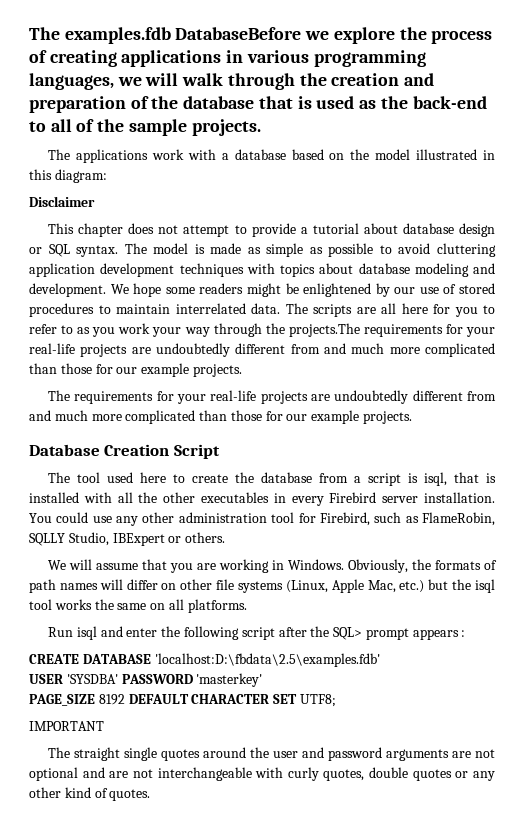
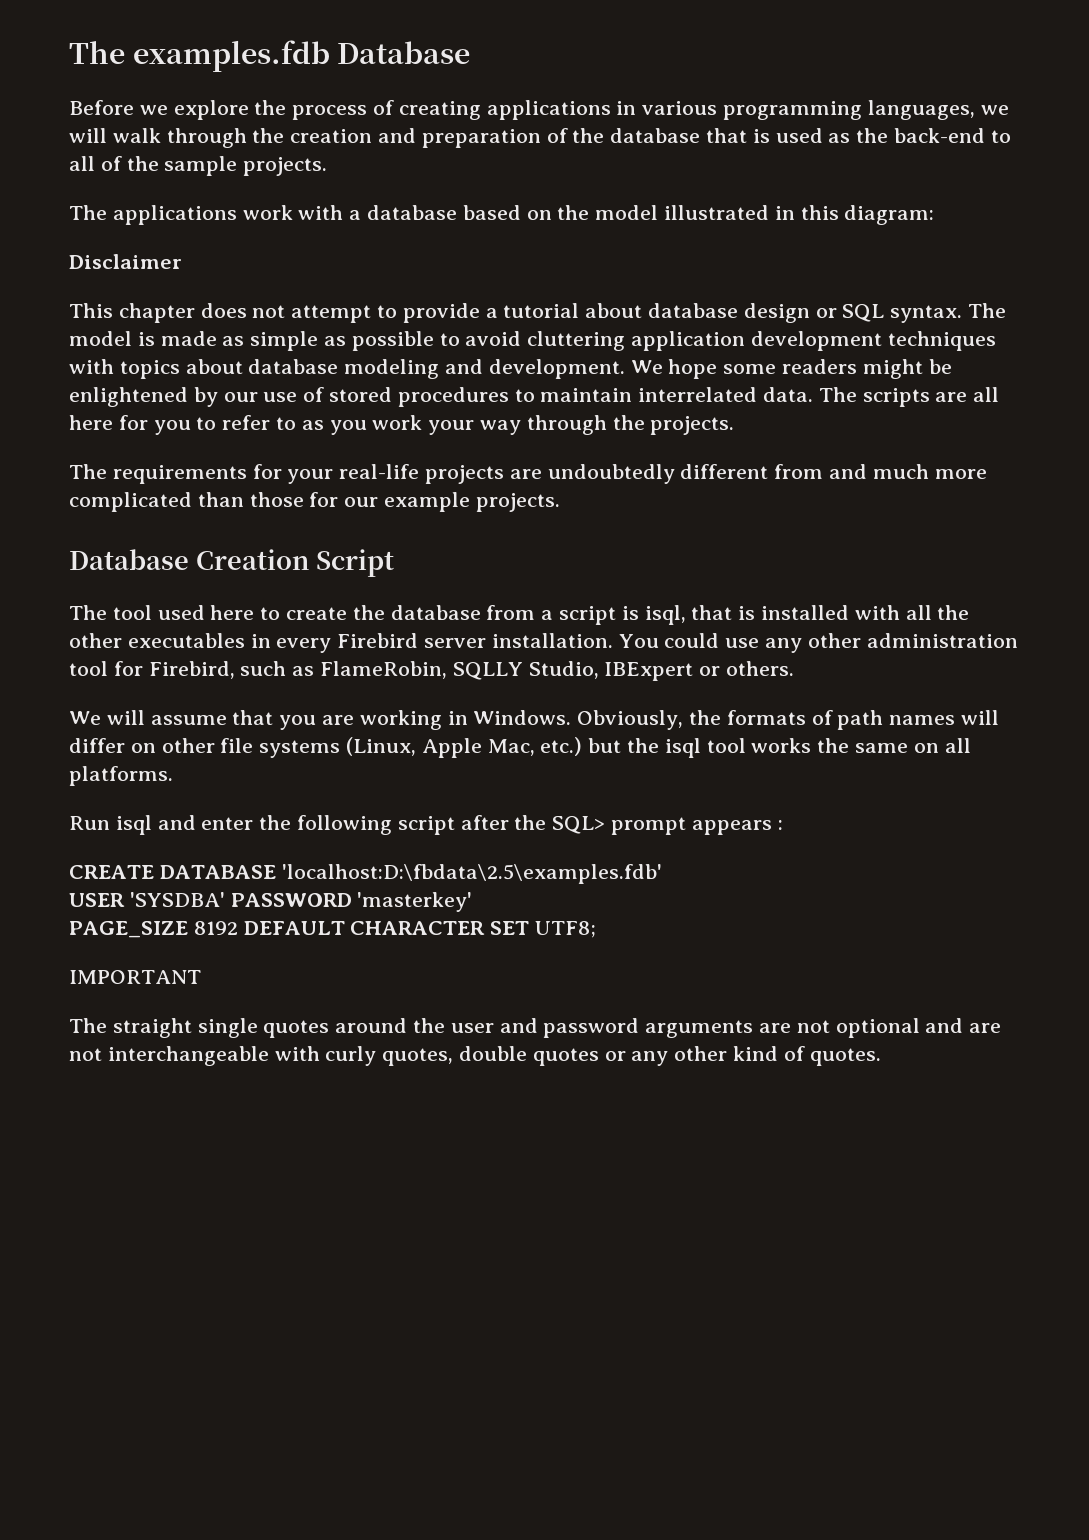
- The examples.fdb DatabaseBefore we explore the process of creating applications in various programming languages, we will walk through the creation and preparation of the database that is used as the back-end to all of the sample projects.
+ The examples.fdb Database
+ Before we explore the process of creating applications in various programming languages, we will walk through the creation and preparation of the database that is used as the back-end to all of the sample projects.
- The scripts are all here for you to refer to as you work your way through the projects.The requirements for your real-life projects are undoubtedly different from and much more complicated than those for our example projects.
+ The scripts are all here for you to refer to as you work your way through the projects.

